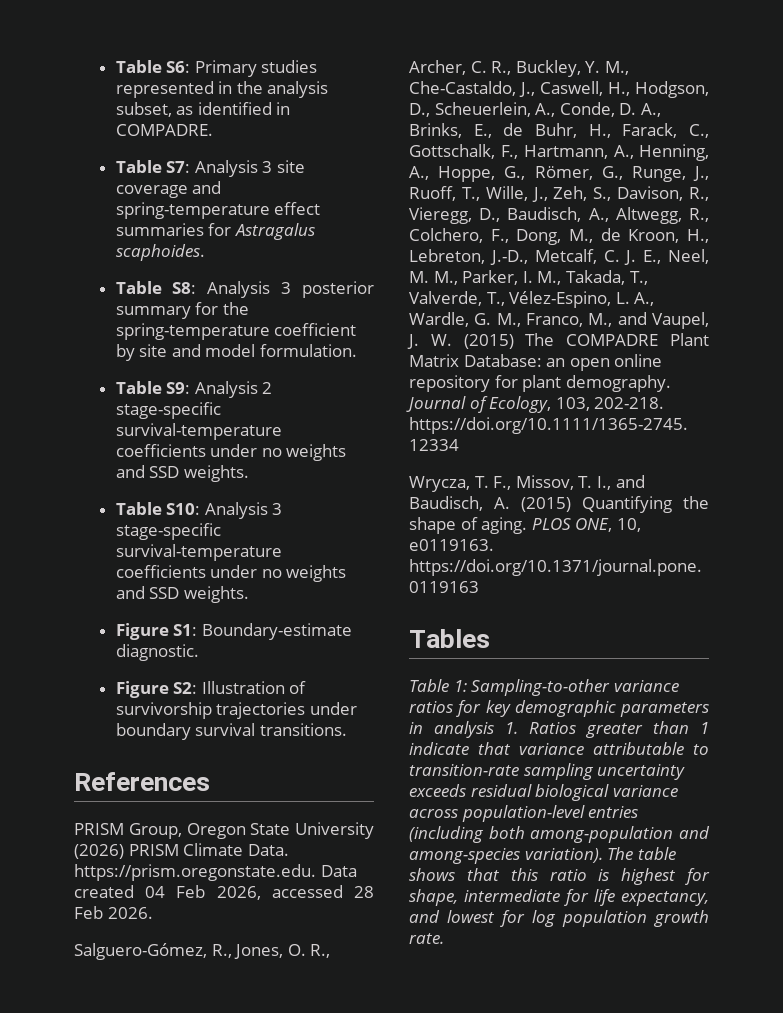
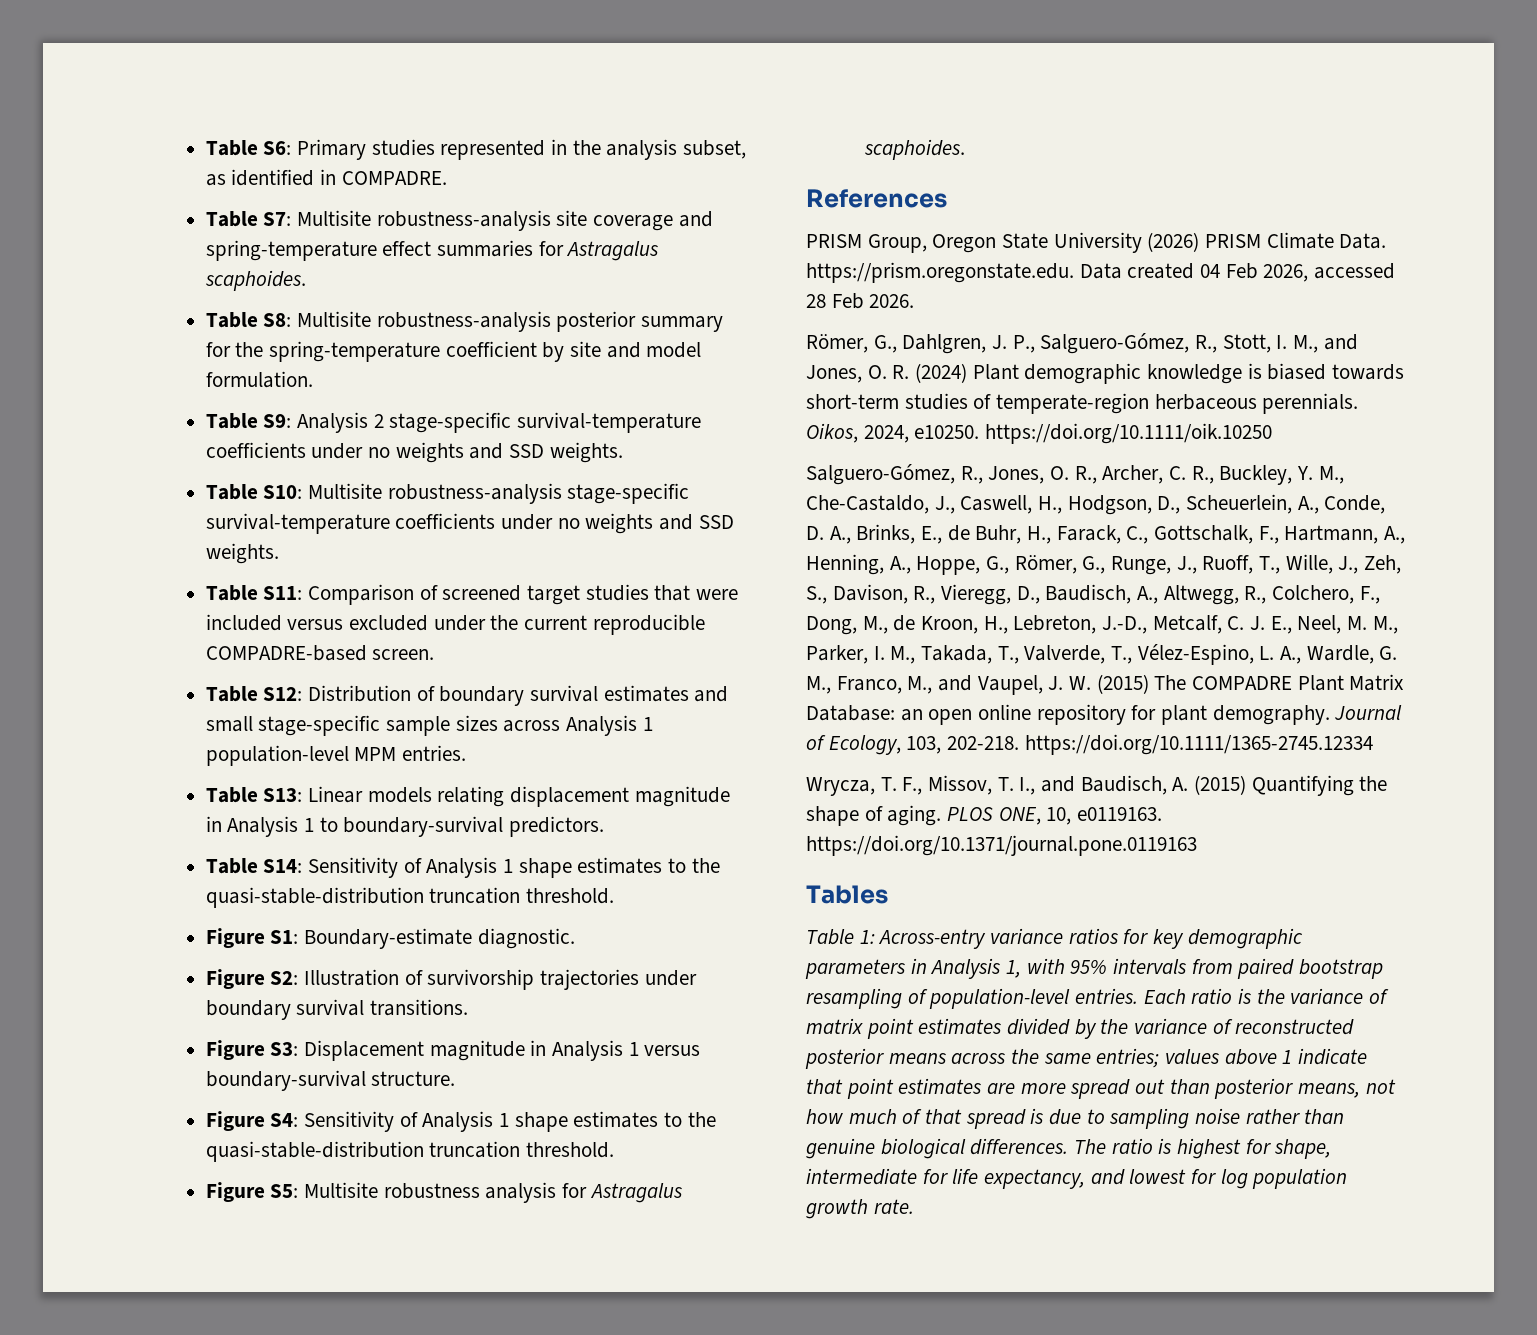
- Table S7: Analysis 3 site coverage and spring-temperature effect summaries for Astragalus scaphoides.
+ Table S7: Multisite robustness-analysis site coverage and spring-temperature effect summaries for Astragalus scaphoides.
- Table S8: Analysis 3 posterior summary for the spring-temperature coefficient by site and model formulation.
+ Table S8: Multisite robustness-analysis posterior summary for the spring-temperature coefficient by site and model formulation.
- Table S10: Analysis 3 stage-specific survival-temperature coefficients under no weights and SSD weights.
+ Table S10: Multisite robustness-analysis stage-specific survival-temperature coefficients under no weights and SSD weights.
+ Table S11: Comparison of screened target studies that were included versus excluded under the current reproducible COMPADRE-based screen.
+ Table S12: Distribution of boundary survival estimates and small stage-specific sample sizes across Analysis 1 population-level MPM entries.
+ Table S13: Linear models relating displacement magnitude in Analysis 1 to boundary-survival predictors.
+ Table S14: Sensitivity of Analysis 1 shape estimates to the quasi-stable-distribution truncation threshold.
+ Figure S3: Displacement magnitude in Analysis 1 versus boundary-survival structure.
+ Figure S4: Sensitivity of Analysis 1 shape estimates to the quasi-stable-distribution truncation threshold.
+ Figure S5: Multisite robustness analysis for Astragalus scaphoides.
+ Römer, G., Dahlgren, J. P., Salguero-Gómez, R., Stott, I. M., and Jones, O. R. (2024) Plant demographic knowledge is biased towards short-term studies of temperate-region herbaceous perennials. Oikos, 2024, e10250. https://doi.org/10.1111/oik.10250
- Table 1: Sampling-to-other variance ratios for key demographic parameters in analysis 1. Ratios greater than 1 indicate that variance attributable to transition-rate sampling uncertainty exceeds residual biological variance across population-level entries (including both among-population and among-species variation). The table shows that this ratio is highest for shape, intermediate for life expectancy, and lowest for log population growth rate.
+ Table 1: Across-entry variance ratios for key demographic parameters in Analysis 1, with 95% intervals from paired bootstrap resampling of population-level entries. Each ratio is the variance of matrix point estimates divided by the variance of reconstructed posterior means across the same entries; values above 1 indicate that point estimates are more spread out than posterior means, not how much of that spread is due to sampling noise rather than genuine biological differences. The ratio is highest for shape, intermediate for life expectancy, and lowest for log population growth rate.

